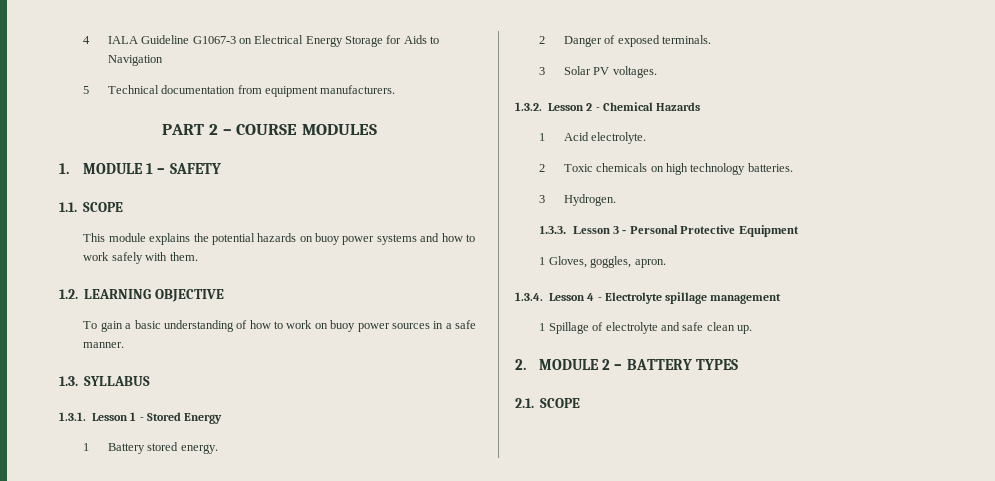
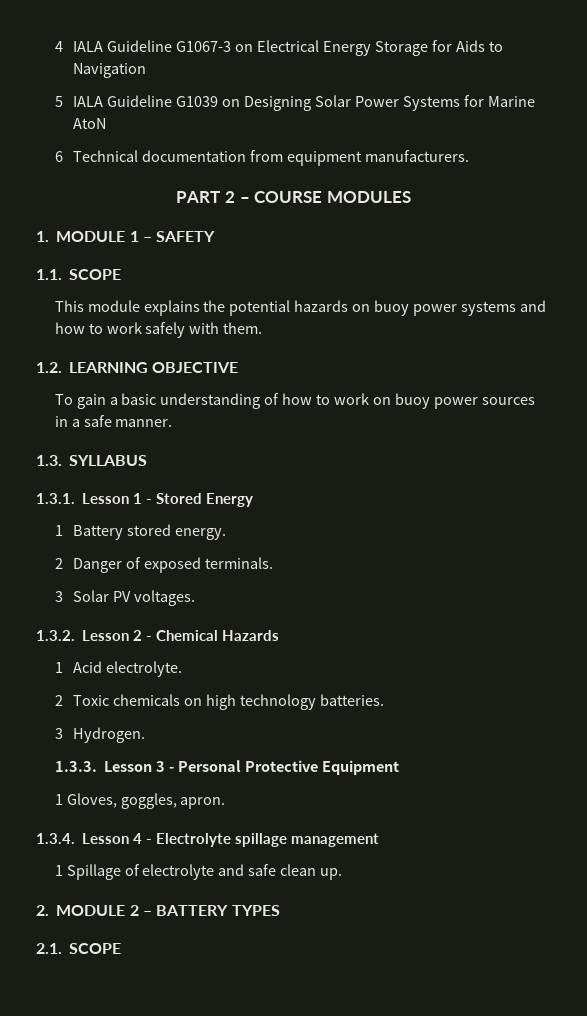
- 5 Technical documentation from equipment manufacturers.
+ 5 IALA Guideline G1039 on Designing Solar Power Systems for Marine AtoN
+ 6 Technical documentation from equipment manufacturers.

